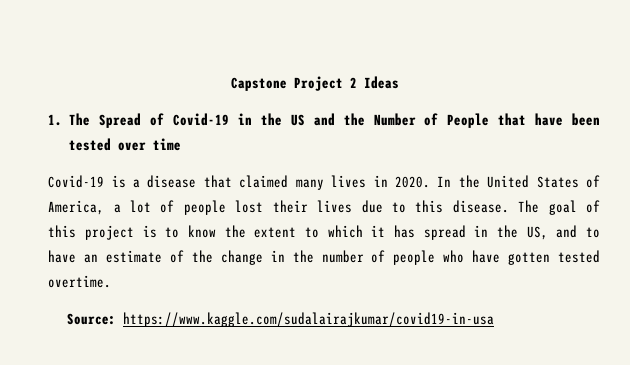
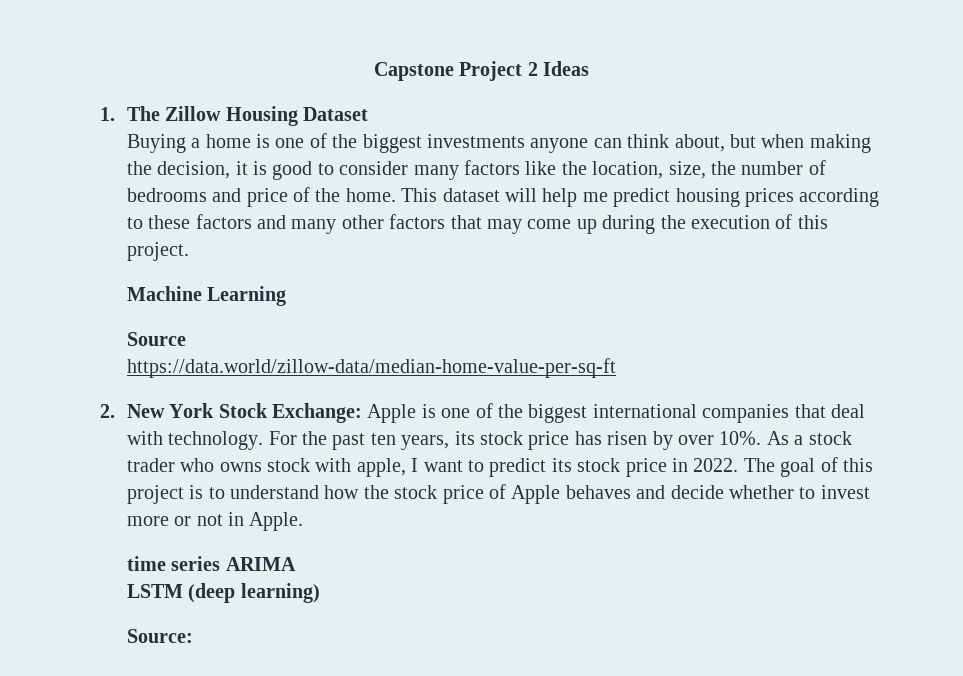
- 1. The Spread of Covid-19 in the US and the Number of People that have been tested over time
- Covid-19 is a disease that claimed many lives in 2020. In the United States of America, a lot of people lost their lives due to this disease.
+ 1. The Zillow Housing Dataset
+ Buying a home is one of the biggest investments anyone can think about, but when making the decision, it is good to consider many factors like the location, size, the number of bedrooms and price of the home. This dataset will help me predict housing prices according to these factors and many other factors that may come up during the execution of this project.
+ Machine Learning
+ Source
+ https://data.world/zillow-data/median-home-value-per-sq-ft
+ 2. New York Stock Exchange: Apple is one of the biggest international companies that deal with technology. For the past ten years, its stock price has risen by over 10%. As a stock trader who owns stock with apple, I want to predict its stock price in 2022.
- The goal of this project is to know the extent to which it has spread in the US, and to have an estimate of the change in the number of people who have gotten tested overtime.
+ The goal of this project is to understand how the stock price of Apple behaves and decide whether to invest more or not in Apple.
+ time series ARIMA
+ LSTM (deep learning)
- Source: https://www.kaggle.com/sudalairajkumar/covid19-in-usa
+ Source:

